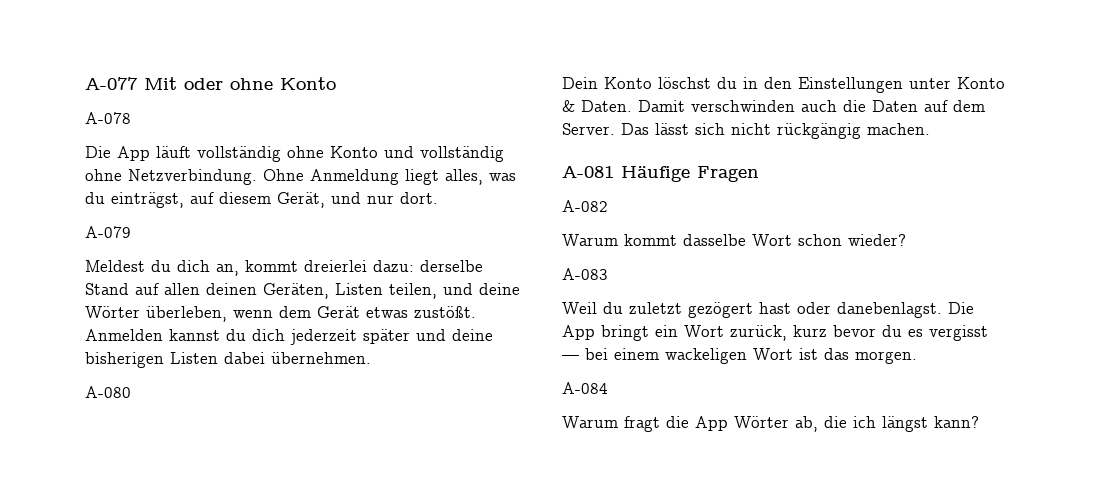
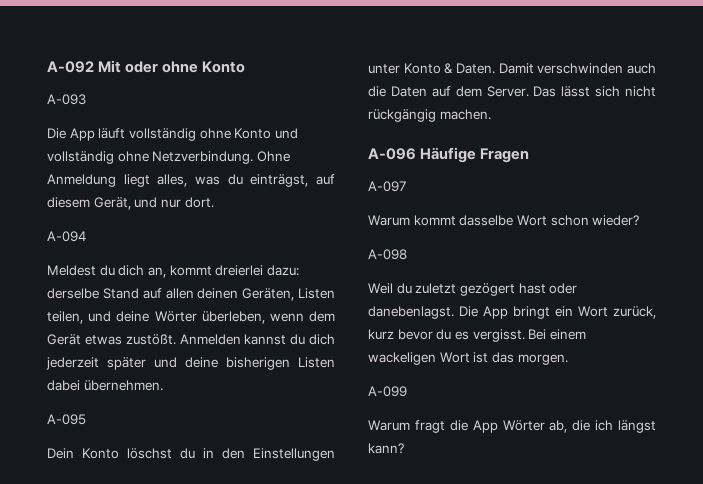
- A-077 Mit oder ohne Konto
+ A-092 Mit oder ohne Konto
- A-078
+ A-093
- A-079
+ A-094
- A-080
+ A-095
- A-081 Häufige Fragen
+ A-096 Häufige Fragen
- A-082
+ A-097
- A-083
+ A-098
- Die App bringt ein Wort zurück, kurz bevor du es vergisst — bei einem wackeligen Wort ist das morgen.
+ Die App bringt ein Wort zurück, kurz bevor du es vergisst. Bei einem wackeligen Wort ist das morgen.
- A-084
+ A-099

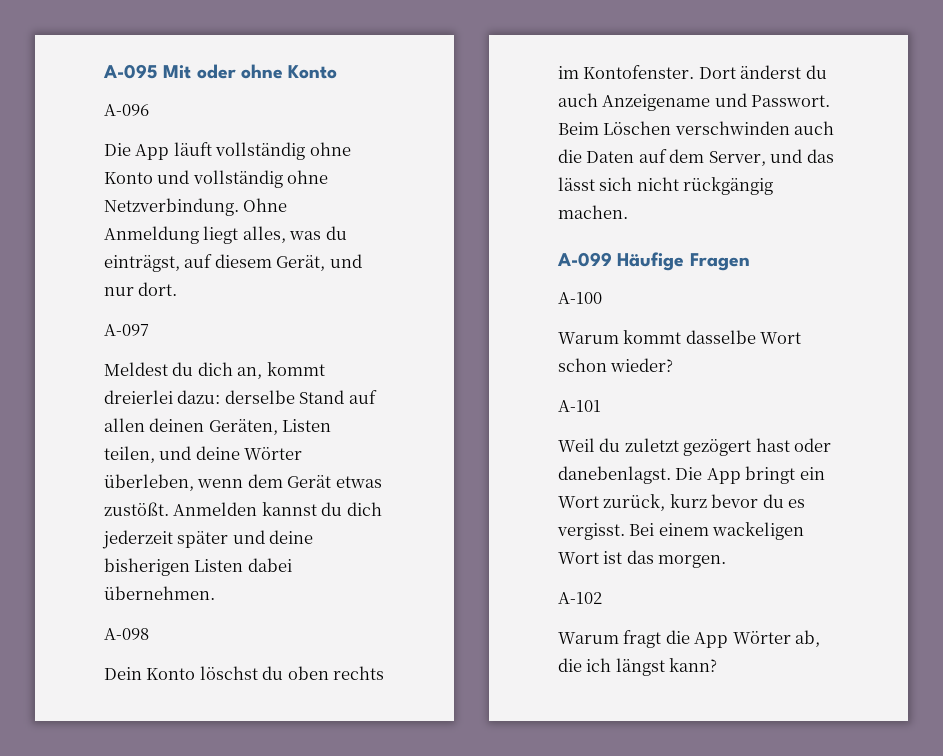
- A-092 Mit oder ohne Konto
+ A-095 Mit oder ohne Konto
- A-093
+ A-096
- A-094
+ A-097
- A-095
+ A-098
- Dein Konto löschst du in den Einstellungen unter Konto & Daten. Damit verschwinden auch die Daten auf dem Server. Das lässt sich nicht rückgängig machen.
+ Dein Konto löschst du oben rechts im Kontofenster. Dort änderst du auch Anzeigename und Passwort. Beim Löschen verschwinden auch die Daten auf dem Server, und das lässt sich nicht rückgängig machen.
- A-096 Häufige Fragen
+ A-099 Häufige Fragen
- A-097
+ A-100
- A-098
+ A-101
- A-099
+ A-102

